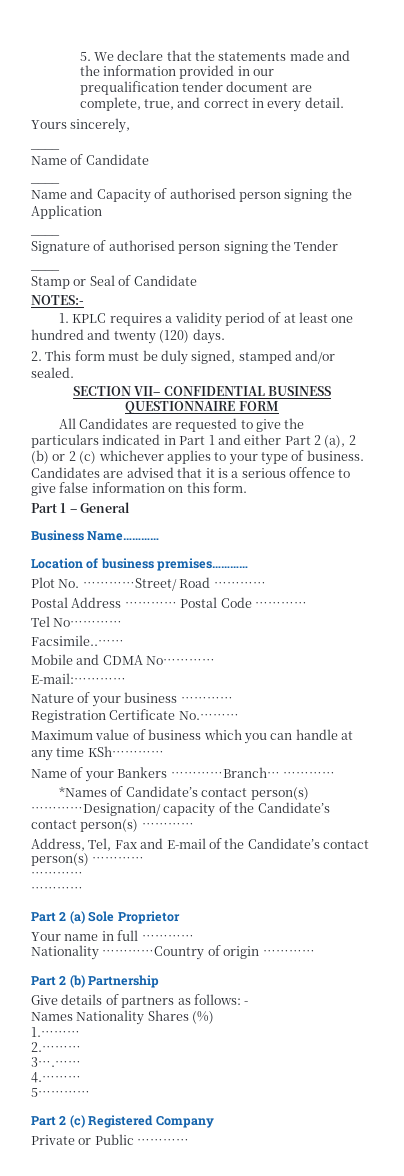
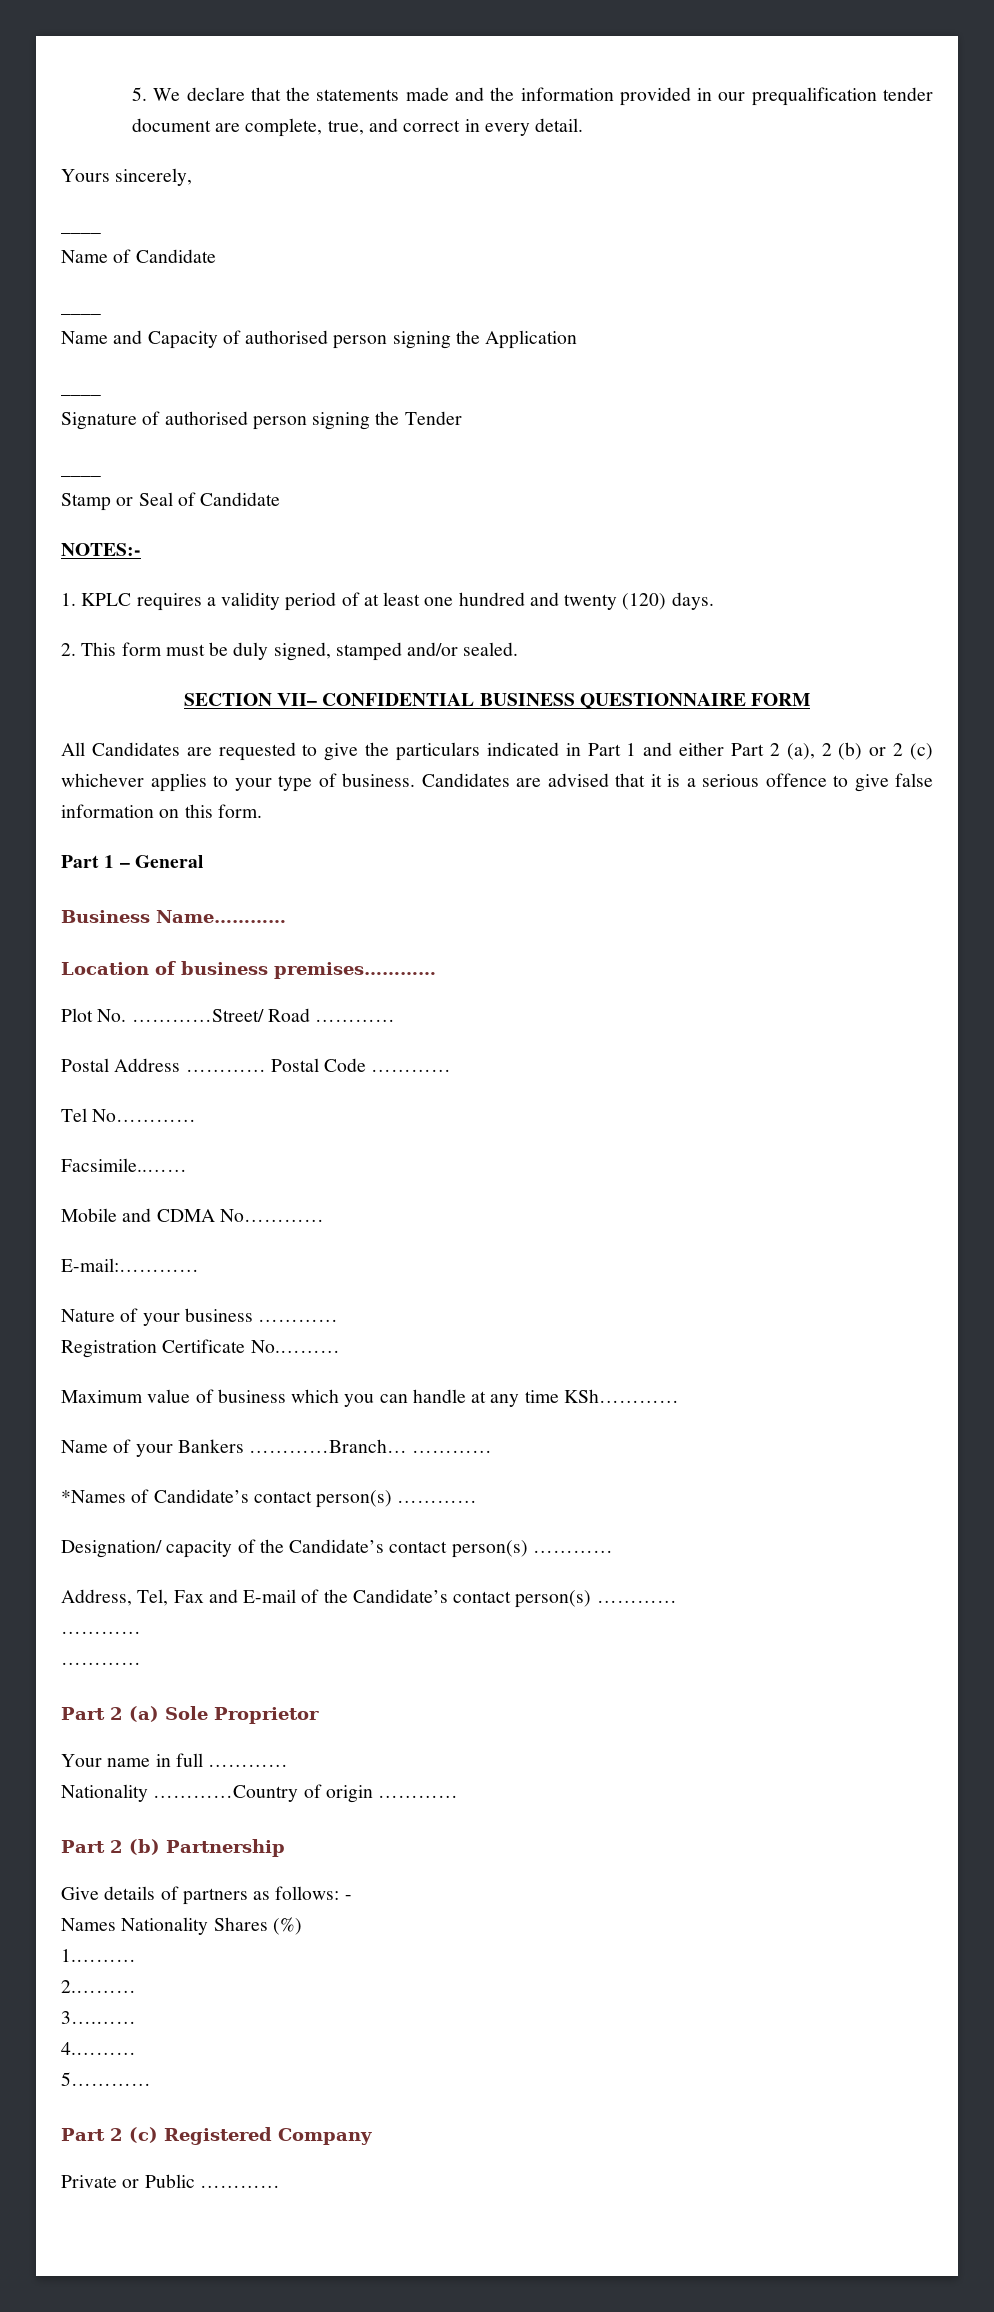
- *Names of Candidate’s contact person(s) …………Designation/ capacity of the Candidate’s contact person(s) …………
+ *Names of Candidate’s contact person(s) …………
+ Designation/ capacity of the Candidate’s contact person(s) …………

